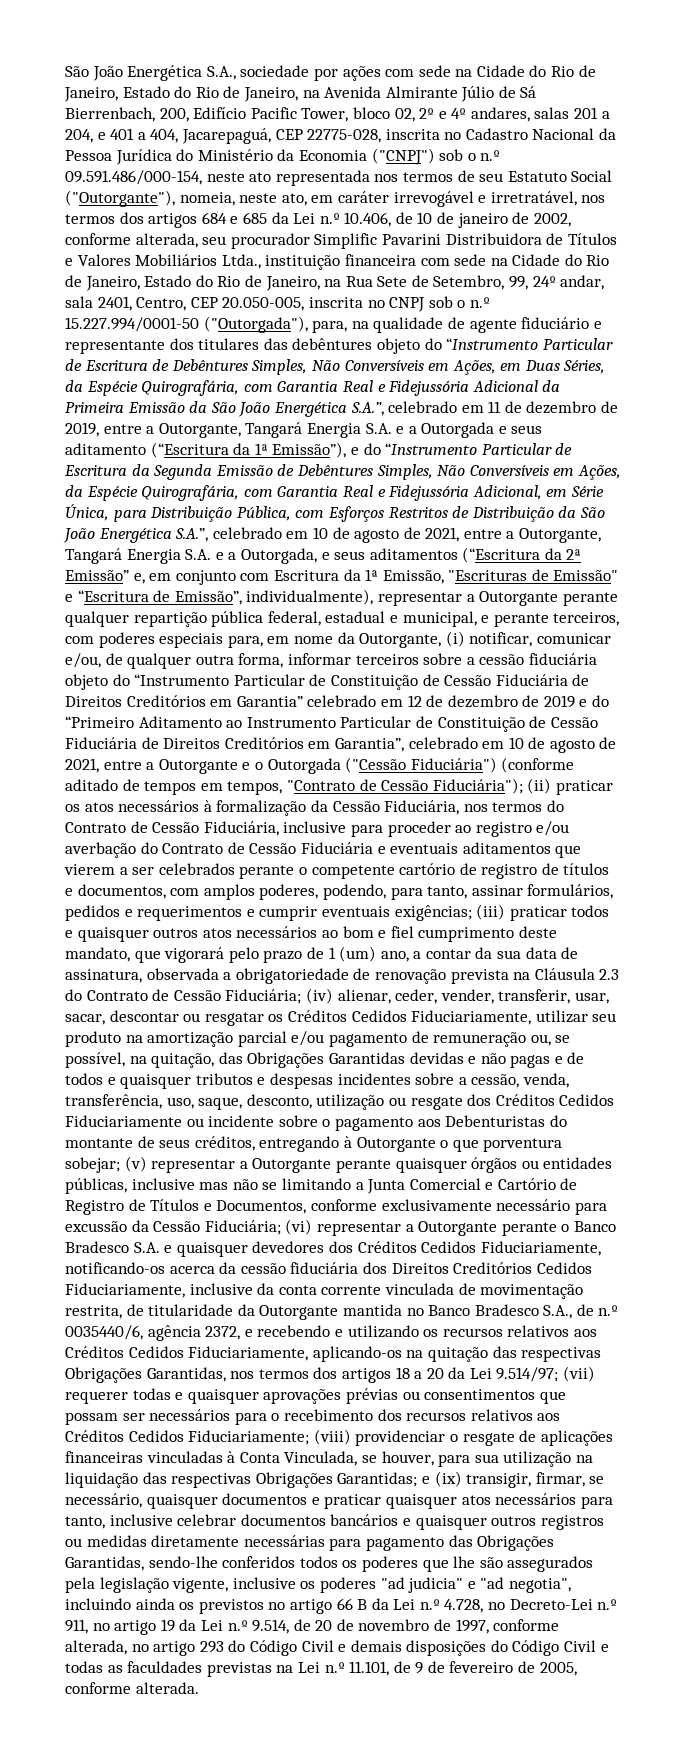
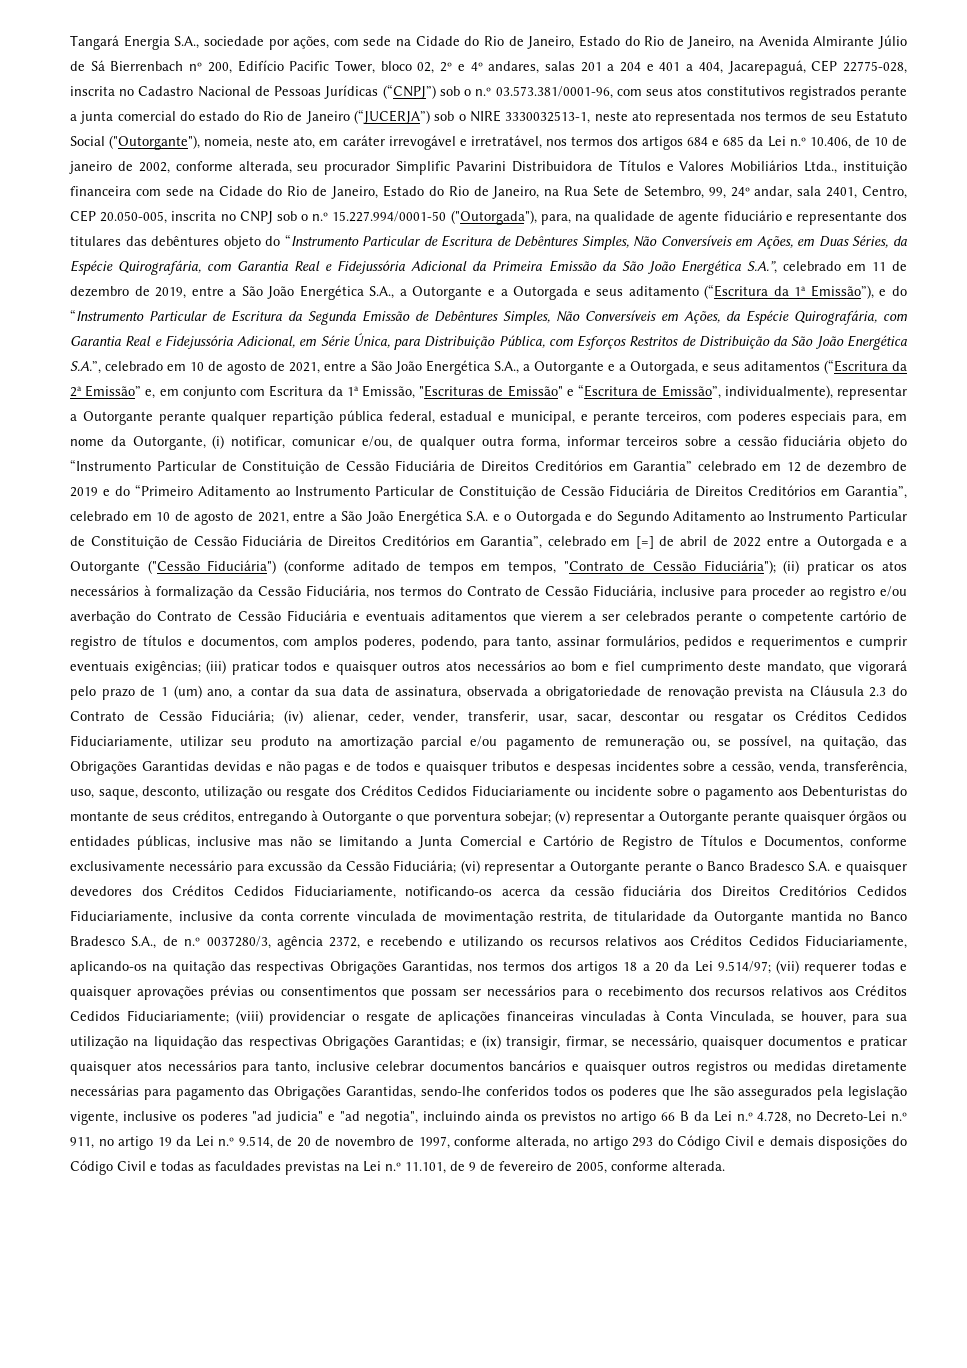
- São João Energética S.A., sociedade por ações com sede na Cidade do Rio de Janeiro, Estado do Rio de Janeiro, na Avenida Almirante Júlio de Sá Bierrenbach, 200, Edifício Pacific Tower, bloco 02, 2º e 4º andares, salas 201 a 204, e 401 a 404, Jacarepaguá, CEP 22775-028, inscrita no Cadastro Nacional da Pessoa Jurídica do Ministério da Economia ("CNPJ") sob o n.º 09.591.486/000-154, neste ato representada nos termos de seu Estatuto Social ("Outorgante"), nomeia, neste ato, em caráter irrevogável e irretratável, nos termos dos artigos 684 e 685 da Lei n.º 10.406, de 10 de janeiro de 2002, conforme alterada, seu procurador Simplific Pavarini Distribuidora de Títulos e Valores Mobiliários Ltda., instituição financeira com sede na Cidade do Rio de Janeiro, Estado do Rio de Janeiro, na Rua Sete de Setembro, 99, 24º andar, sala 2401, Centro, CEP 20.050-005, inscrita no CNPJ sob o n.º 15.227.994/0001-50 ("Outorgada"), para, na qualidade de agente fiduciário e representante dos titulares das debêntures objeto do “Instrumento Particular de Escritura de Debêntures Simples, Não Conversíveis em Ações, em Duas Séries, da Espécie Quirografária, com Garantia Real e Fidejussória Adicional da Primeira Emissão da São João Energética S.A.”, celebrado em 11 de dezembro de 2019, entre a Outorgante, Tangará Energia S.A. e a Outorgada e seus aditamento (“Escritura da 1ª Emissão”), e do “Instrumento Particular de Escritura da Segunda Emissão de Debêntures Simples, Não Conversíveis em Ações, da Espécie Quirografária, com Garantia Real e Fidejussória Adicional, em Série Única, para Distribuição Pública, com Esforços Restritos de Distribuição da São João Energética S.A.”, celebrado em 10 de agosto de 2021, entre a Outorgante, Tangará Energia S.A. e a Outorgada, e seus aditamentos (“Escritura da 2ª Emissão” e, em conjunto com Escritura da 1ª Emissão, "Escrituras de Emissão" e “Escritura de Emissão”, individualmente), representar a Outorgante perante qualquer repartição pública federal, estadual e municipal, e perante terceiros, com poderes especiais para, em nome da Outorgante, (i) notificar, comunicar e/ou, de qualquer outra forma, informar terceiros sobre a cessão fiduciária objeto do “Instrumento Particular de Constituição de Cessão Fiduciária de Direitos Creditórios em Garantia” celebrado em 12 de dezembro de 2019 e do “Primeiro Aditamento ao Instrumento Particular de Constituição de Cessão Fiduciária de Direitos Creditórios em Garantia”, celebrado em 10 de agosto de 2021, entre a Outorgante e o Outorgada ("Cessão Fiduciária") (conforme aditado de tempos em tempos, "Contrato de Cessão Fiduciária");
+ Tangará Energia S.A., sociedade por ações, com sede na Cidade do Rio de Janeiro, Estado do Rio de Janeiro, na Avenida Almirante Júlio de Sá Bierrenbach nº 200, Edifício Pacific Tower, bloco 02, 2º e 4º andares, salas 201 a 204 e 401 a 404, Jacarepaguá, CEP 22775-028, inscrita no Cadastro Nacional de Pessoas Jurídicas (“CNPJ”) sob o n.º 03.573.381/0001-96, com seus atos constitutivos registrados perante a junta comercial do estado do Rio de Janeiro (“JUCERJA”) sob o NIRE 3330032513-1, neste ato representada nos termos de seu Estatuto Social ("Outorgante"), nomeia, neste ato, em caráter irrevogável e irretratável, nos termos dos artigos 684 e 685 da Lei n.º 10.406, de 10 de janeiro de 2002, conforme alterada, seu procurador Simplific Pavarini Distribuidora de Títulos e Valores Mobiliários Ltda., instituição financeira com sede na Cidade do Rio de Janeiro, Estado do Rio de Janeiro, na Rua Sete de Setembro, 99, 24º andar, sala 2401, Centro, CEP 20.050-005, inscrita no CNPJ sob o n.º 15.227.994/0001-50 ("Outorgada"), para, na qualidade de agente fiduciário e representante dos titulares das debêntures objeto do “Instrumento Particular de Escritura de Debêntures Simples, Não Conversíveis em Ações, em Duas Séries, da Espécie Quirografária, com Garantia Real e Fidejussória Adicional da Primeira Emissão da São João Energética S.A.”, celebrado em 11 de dezembro de 2019, entre a São João Energética S.A., a Outorgante e a Outorgada e seus aditamento (“Escritura da 1ª Emissão”), e do “Instrumento Particular de Escritura da Segunda Emissão de Debêntures Simples, Não Conversíveis em Ações, da Espécie Quirografária, com Garantia Real e Fidejussória Adicional, em Série Única, para Distribuição Pública, com Esforços Restritos de Distribuição da São João Energética S.A.”, celebrado em 10 de agosto de 2021, entre a São João Energética S.A., a Outorgante e a Outorgada, e seus aditamentos (“Escritura da 2ª Emissão” e, em conjunto com Escritura da 1ª Emissão, "Escrituras de Emissão" e “Escritura de Emissão”, individualmente), representar a Outorgante perante qualquer repartição pública federal, estadual e municipal, e perante terceiros, com poderes especiais para, em nome da Outorgante, (i) notificar, comunicar e/ou, de qualquer outra forma, informar terceiros sobre a cessão fiduciária objeto do “Instrumento Particular de Constituição de Cessão Fiduciária de Direitos Creditórios em Garantia” celebrado em 12 de dezembro de 2019 e do “Primeiro Aditamento ao Instrumento Particular de Constituição de Cessão Fiduciária de Direitos Creditórios em Garantia”, celebrado em 10 de agosto de 2021, entre a São João Energética S.A. e o Outorgada e do Segundo Aditamento ao Instrumento Particular de Constituição de Cessão Fiduciária de Direitos Creditórios em Garantia”, celebrado em [=] de abril de 2022 entre a Outorgada e a Outorgante ("Cessão Fiduciária") (conforme aditado de tempos em tempos, "Contrato de Cessão Fiduciária");
- (vi) representar a Outorgante perante o Banco Bradesco S.A. e quaisquer devedores dos Créditos Cedidos Fiduciariamente, notificando-os acerca da cessão fiduciária dos Direitos Creditórios Cedidos Fiduciariamente, inclusive da conta corrente vinculada de movimentação restrita, de titularidade da Outorgante mantida no Banco Bradesco S.A., de n.º 0035440/6, agência 2372, e recebendo e utilizando os recursos relativos aos Créditos Cedidos Fiduciariamente, aplicando-os na quitação das respectivas Obrigações Garantidas, nos termos dos artigos 18 a 20 da Lei 9.514/97;
+ (vi) representar a Outorgante perante o Banco Bradesco S.A. e quaisquer devedores dos Créditos Cedidos Fiduciariamente, notificando-os acerca da cessão fiduciária dos Direitos Creditórios Cedidos Fiduciariamente, inclusive da conta corrente vinculada de movimentação restrita, de titularidade da Outorgante mantida no Banco Bradesco S.A., de n.º 0037280/3, agência 2372, e recebendo e utilizando os recursos relativos aos Créditos Cedidos Fiduciariamente, aplicando-os na quitação das respectivas Obrigações Garantidas, nos termos dos artigos 18 a 20 da Lei 9.514/97;

